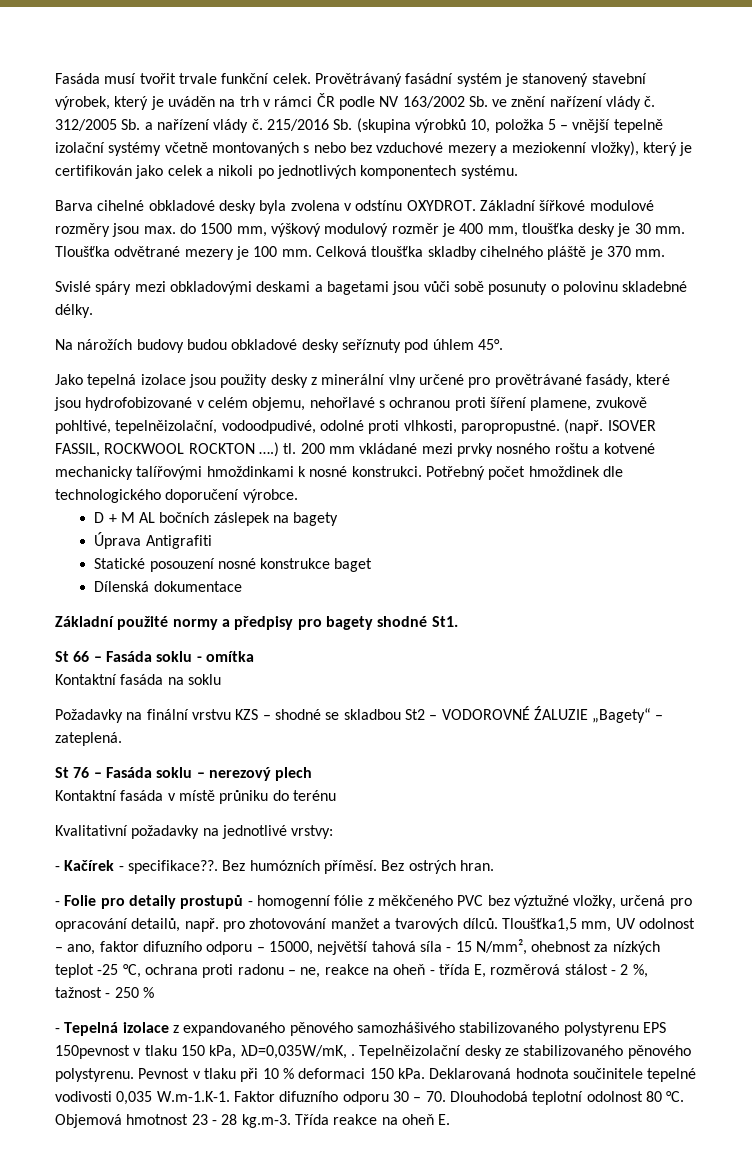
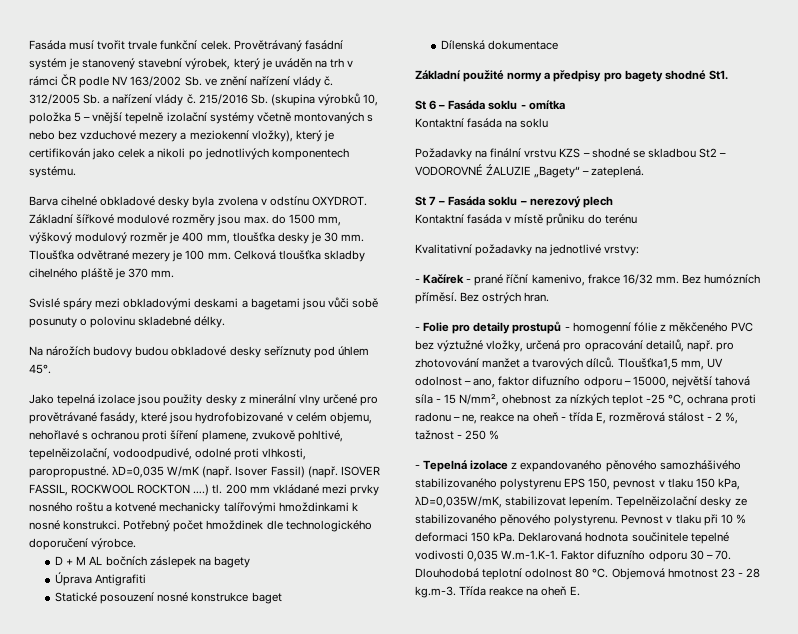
- Jako tepelná izolace jsou použity desky z minerální vlny určené pro provětrávané fasády, které jsou hydrofobizované v celém objemu, nehořlavé s ochranou proti šíření plamene, zvukově pohltivé, tepelněizolační, vodoodpudivé, odolné proti vlhkosti, paropropustné. (např.
+ Jako tepelná izolace jsou použity desky z minerální vlny určené pro provětrávané fasády, které jsou hydrofobizované v celém objemu, nehořlavé s ochranou proti šíření plamene, zvukově pohltivé, tepelněizolační, vodoodpudivé, odolné proti vlhkosti, paropropustné. λD=0,035 W/mK (např. Isover Fassil) (např.
- St 66 – Fasáda soklu - omítka
+ St 6 – Fasáda soklu - omítka
- St 76 – Fasáda soklu – nerezový plech
+ St 7 – Fasáda soklu – nerezový plech
- - Kačírek - specifikace??.
+ - Kačírek - prané říční kamenivo, frakce 16/32 mm.
- - Tepelná izolace z expandovaného pěnového samozhášivého stabilizovaného polystyrenu EPS 150pevnost v tlaku 150 kPa, λD=0,035W/mK, .
+ - Tepelná izolace z expandovaného pěnového samozhášivého stabilizovaného polystyrenu EPS 150, pevnost v tlaku 150 kPa, λD=0,035W/mK, stabilizovat lepením.

